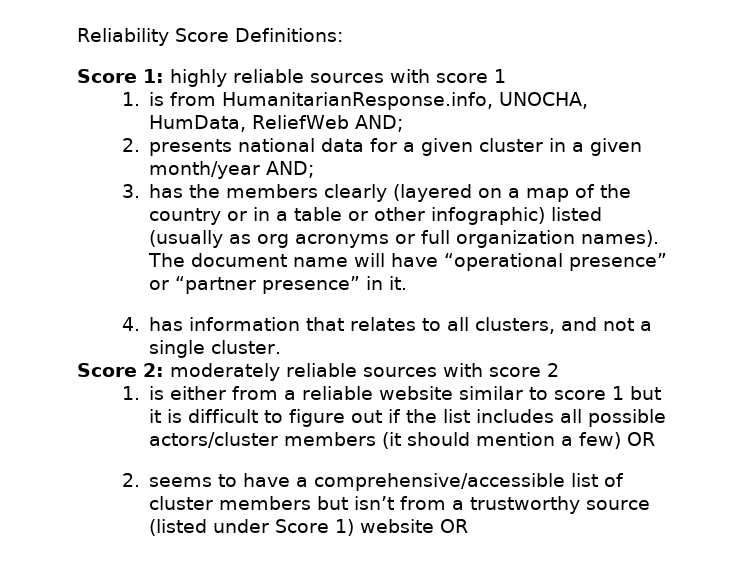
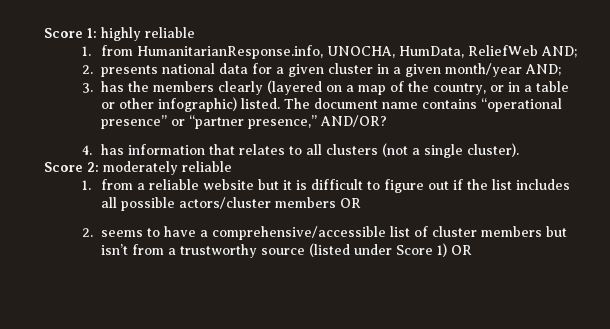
- Reliability Score Definitions:
- Score 1: highly reliable sources with score 1
- 1. is from HumanitarianResponse.info, UNOCHA, HumData, ReliefWeb AND;
+ Score 1: highly reliable
+ 1. from HumanitarianResponse.info, UNOCHA, HumData, ReliefWeb AND;
- 3. has the members clearly (layered on a map of the country or in a table or other infographic) listed (usually as org acronyms or full organization names).
+ 3. has the members clearly (layered on a map of the country, or in a table or other infographic) listed.
- The document name will have “operational presence” or “partner presence” in it.
+ The document name contains “operational presence” or “partner presence,” AND/OR?
- 4. has information that relates to all clusters, and not a single cluster.
+ 4. has information that relates to all clusters (not a single cluster).
- Score 2: moderately reliable sources with score 2
- 1. is either from a reliable website similar to score 1 but it is difficult to figure out if the list includes all possible actors/cluster members (it should mention a few) OR
+ Score 2: moderately reliable
+ 1. from a reliable website but it is difficult to figure out if the list includes all possible actors/cluster members OR
- 2. seems to have a comprehensive/accessible list of cluster members but isn’t from a trustworthy source (listed under Score 1) website OR
+ 2. seems to have a comprehensive/accessible list of cluster members but isn’t from a trustworthy source (listed under Score 1) OR

